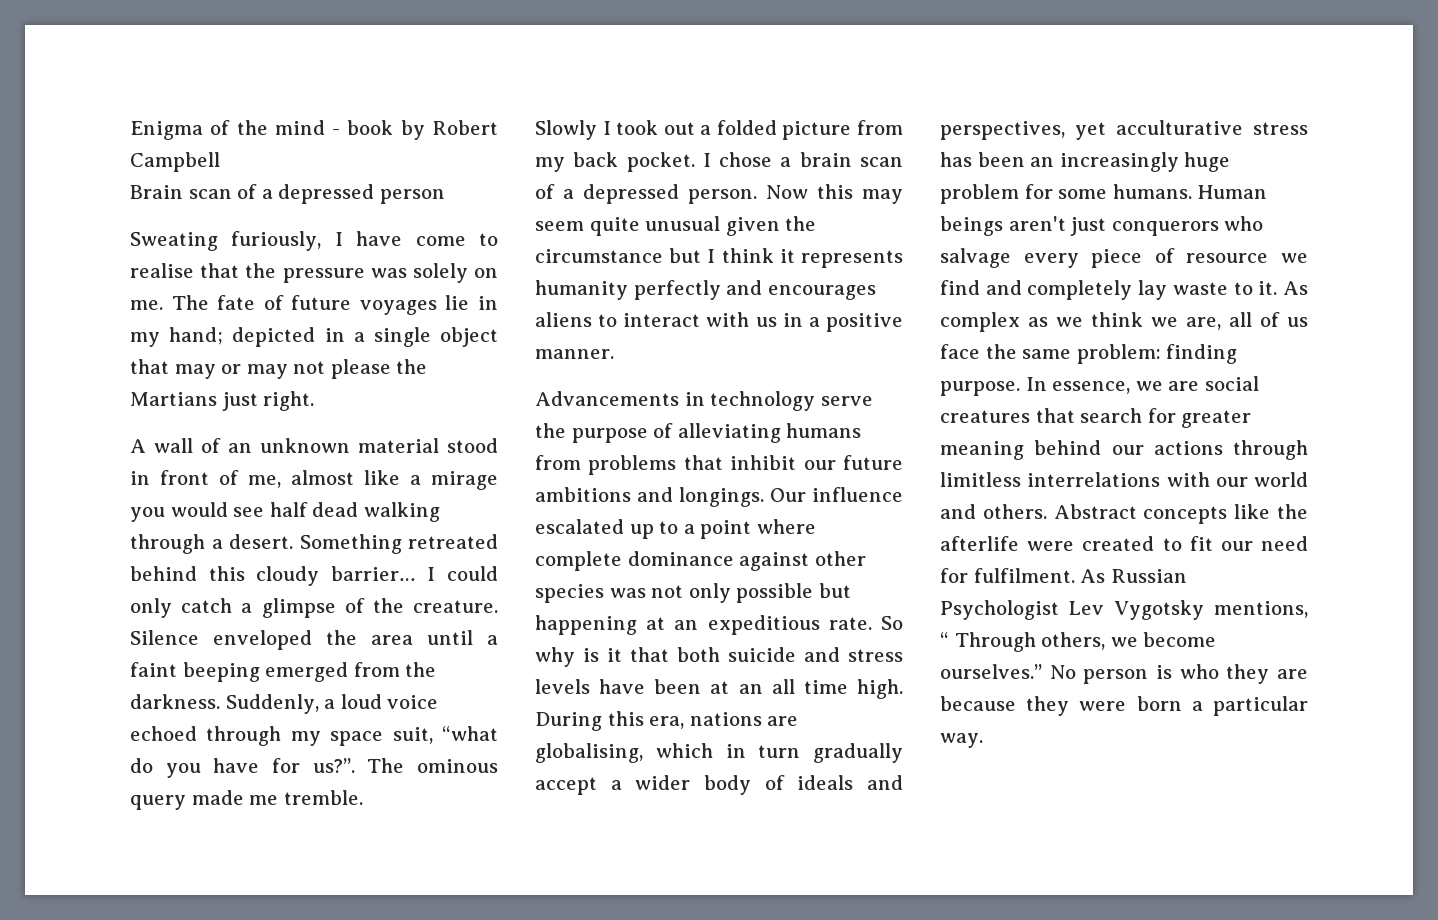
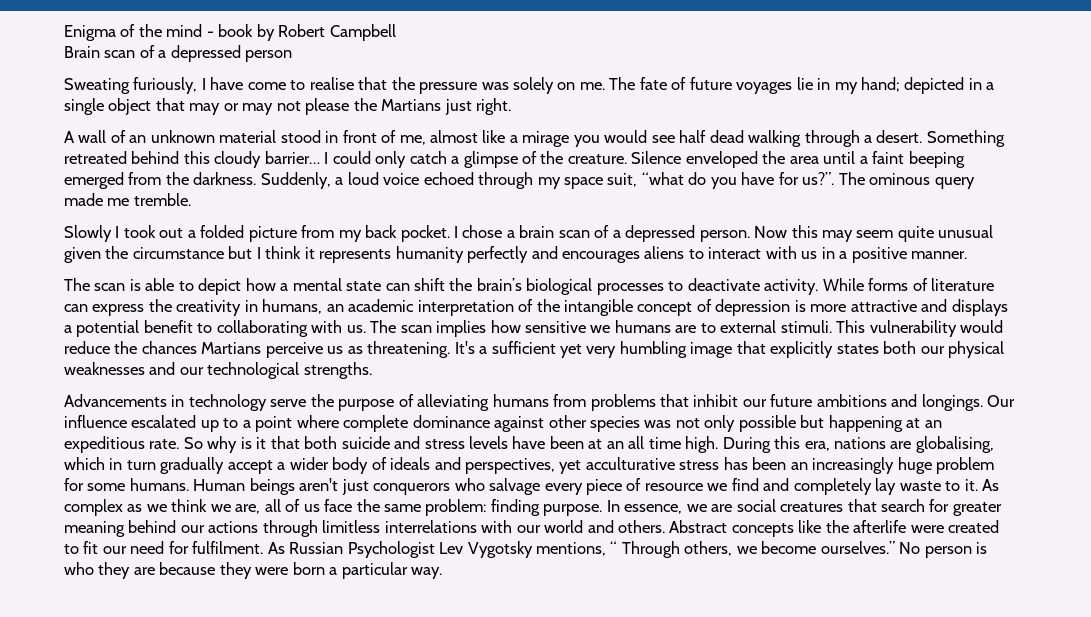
+ The scan is able to depict how a mental state can shift the brain’s biological processes to deactivate activity. While forms of literature can express the creativity in humans, an academic interpretation of the intangible concept of depression is more attractive and displays a potential benefit to collaborating with us. The scan implies how sensitive we humans are to external stimuli. This vulnerability would reduce the chances Martians perceive us as threatening. It's a sufficient yet very humbling image that explicitly states both our physical weaknesses and our technological strengths.

